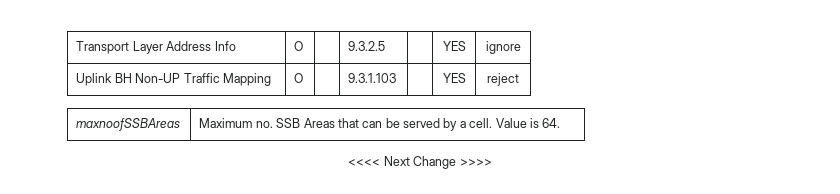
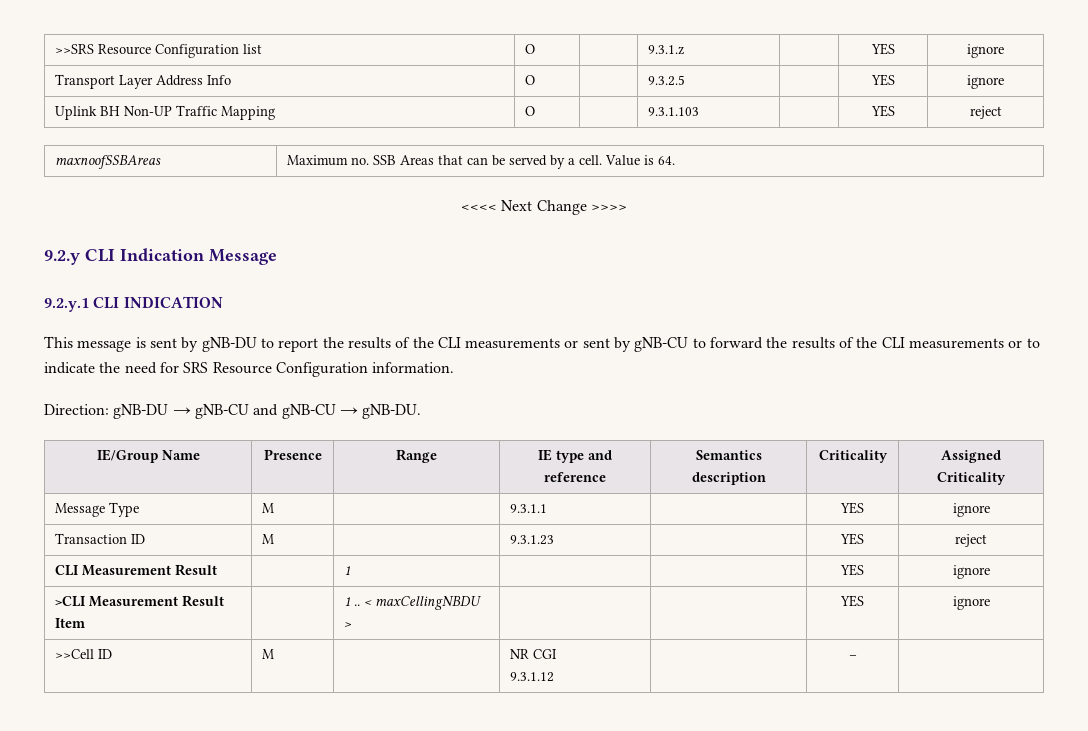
+ >>SRS Resource Configuration list | O | | 9.3.1.z | | YES | ignore
+ 9.2.y CLI Indication Message
+ 9.2.y.1 CLI INDICATION
+ This message is sent by gNB-DU to report the results of the CLI measurements or sent by gNB-CU to forward the results of the CLI measurements or to indicate the need for SRS Resource Configuration information.
+ Direction: gNB-DU → gNB-CU and gNB-CU → gNB-DU.
+ IE/Group Name | Presence | Range | IE type and reference | Semantics description | Criticality | Assigned Criticality
+ Message Type | M | | 9.3.1.1 | | YES | ignore
+ Transaction ID | M | | 9.3.1.23 | | YES | reject
+ CLI Measurement Result | | 1 | | | YES | ignore
+ >CLI Measurement Result Item | | 1 .. < maxCellingNBDU > | | | YES | ignore
+ >>Cell ID | M | | NR CGI
+ 9.3.1.12 | | – |

